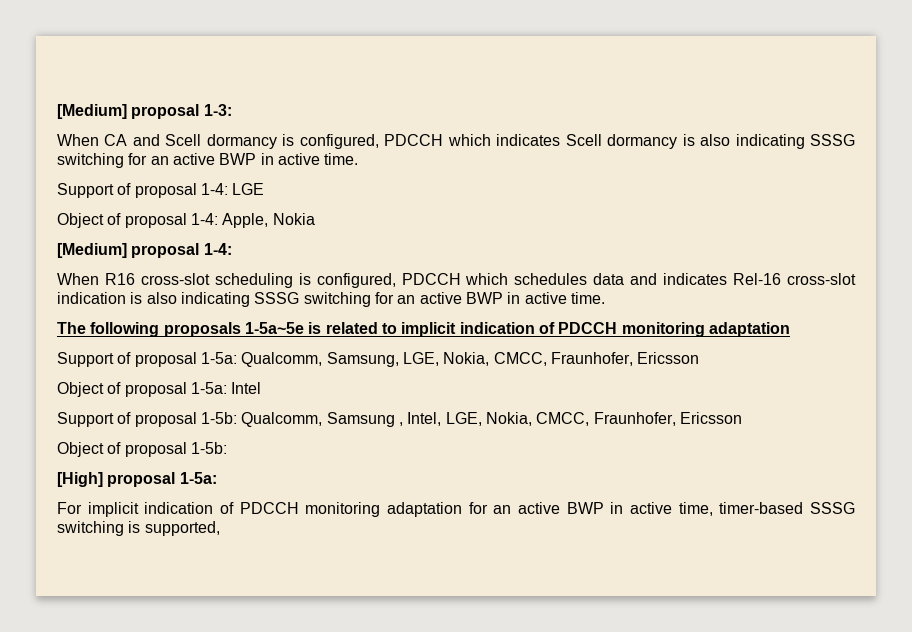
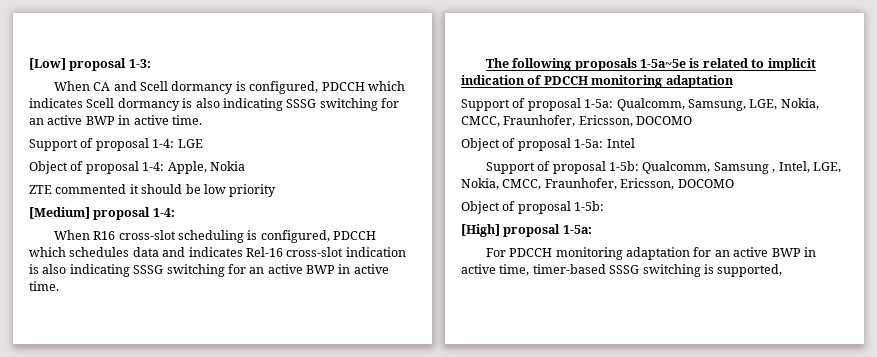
- [Medium] proposal 1-3:
+ [Low] proposal 1-3:
+ ZTE commented it should be low priority
- Support of proposal 1-5a: Qualcomm, Samsung, LGE, Nokia, CMCC, Fraunhofer, Ericsson
+ Support of proposal 1-5a: Qualcomm, Samsung, LGE, Nokia, CMCC, Fraunhofer, Ericsson, DOCOMO
- Support of proposal 1-5b: Qualcomm, Samsung , Intel, LGE, Nokia, CMCC, Fraunhofer, Ericsson
+ Support of proposal 1-5b: Qualcomm, Samsung , Intel, LGE, Nokia, CMCC, Fraunhofer, Ericsson, DOCOMO
- For implicit indication of PDCCH monitoring adaptation for an active BWP in active time, timer-based SSSG switching is supported,
+ For PDCCH monitoring adaptation for an active BWP in active time, timer-based SSSG switching is supported,

